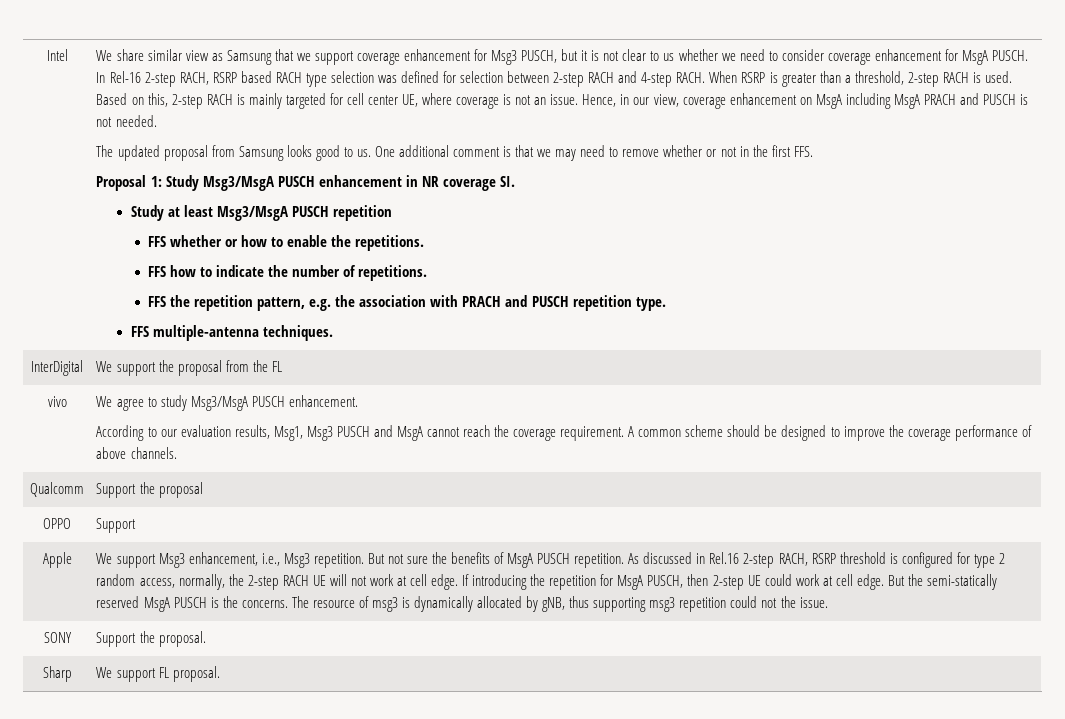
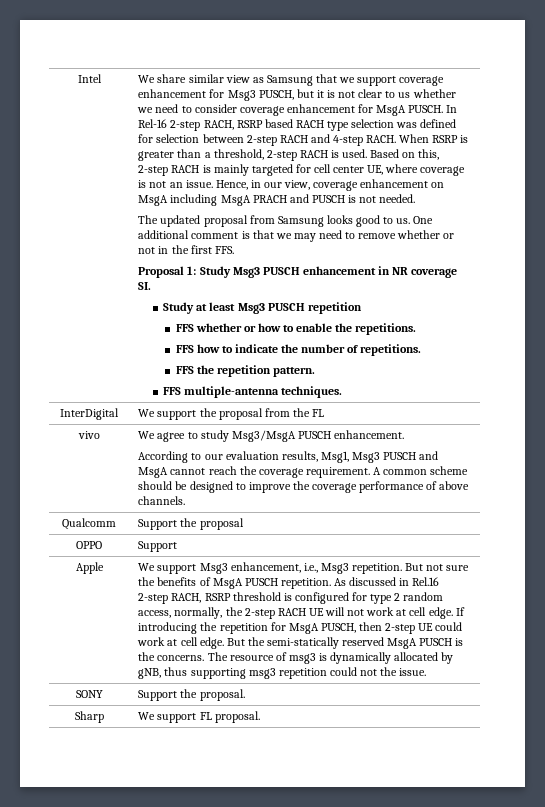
- Proposal 1: Study Msg3/MsgA PUSCH enhancement in NR coverage SI.
+ Proposal 1: Study Msg3 PUSCH enhancement in NR coverage SI.
- Study at least Msg3/MsgA PUSCH repetition
+ Study at least Msg3 PUSCH repetition
- FFS the repetition pattern, e.g. the association with PRACH and PUSCH repetition type.
+ FFS the repetition pattern.

